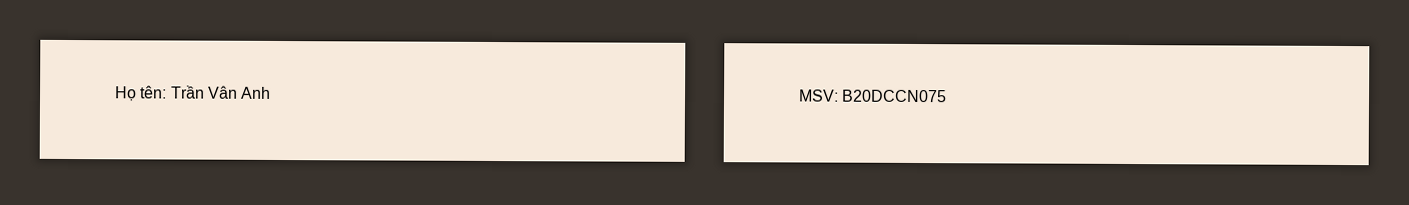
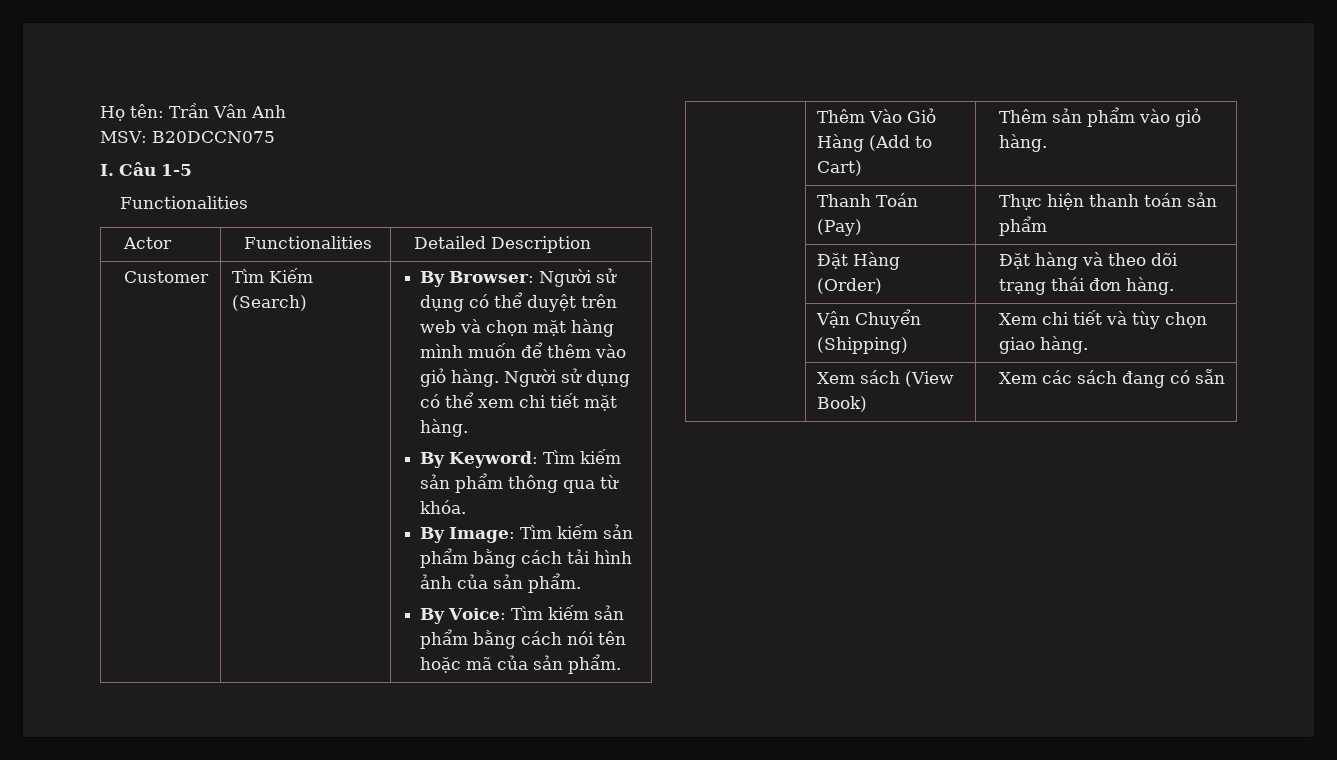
+ I. Câu 1-5
+ Functionalities
+ Actor | Functionalities | Detailed Description
+ Customer | Tìm Kiếm (Search) | By Browser: Người sử dụng có thể duyệt trên web và chọn mặt hàng mình muốn để thêm vào giỏ hàng. Người sử dụng có thể xem chi tiết mặt hàng.
+ By Keyword: Tìm kiếm sản phẩm thông qua từ khóa.
+ By Image: Tìm kiếm sản phẩm bằng cách tải hình ảnh của sản phẩm.
+ By Voice: Tìm kiếm sản phẩm bằng cách nói tên hoặc mã của sản phẩm.
+ | Thêm Vào Giỏ Hàng (Add to Cart) | Thêm sản phẩm vào giỏ hàng.
+ | Thanh Toán (Pay) | Thực hiện thanh toán sản phẩm
+ | Đặt Hàng (Order) | Đặt hàng và theo dõi trạng thái đơn hàng.
+ | Vận Chuyển (Shipping) | Xem chi tiết và tùy chọn giao hàng.
+ | Xem sách (View Book) | Xem các sách đang có sẵn

